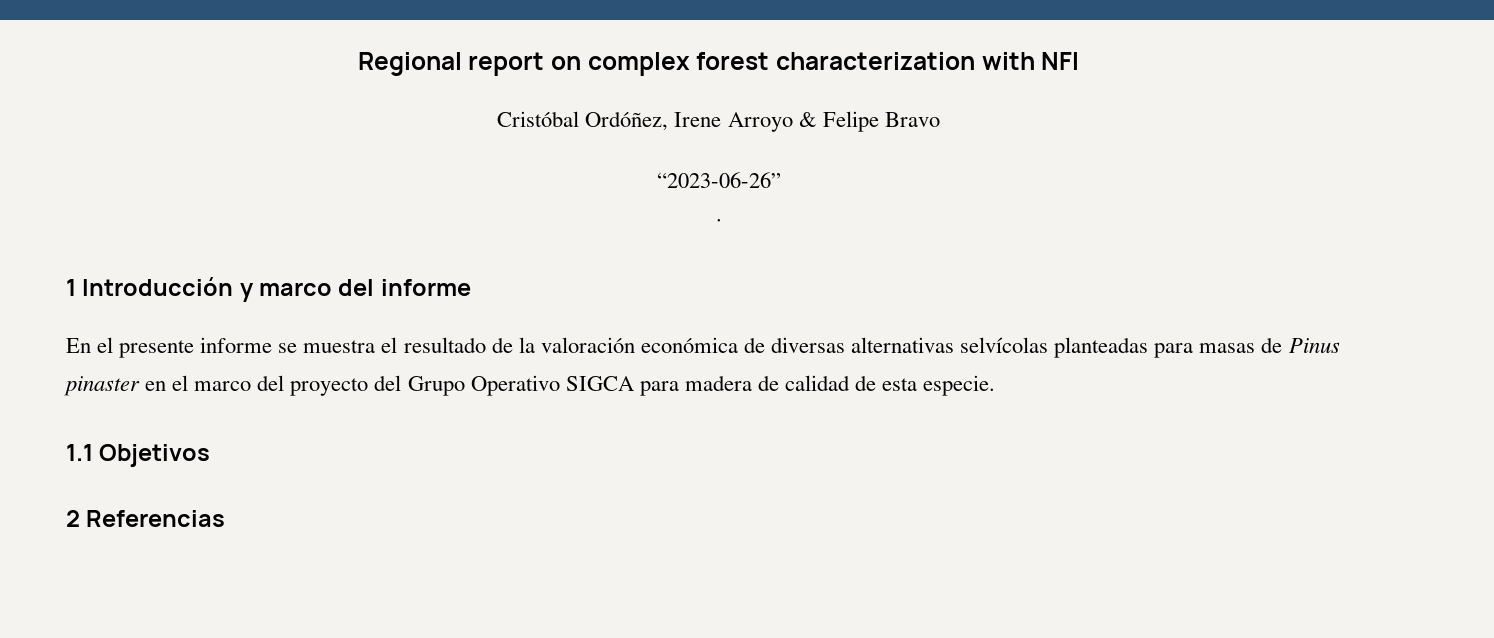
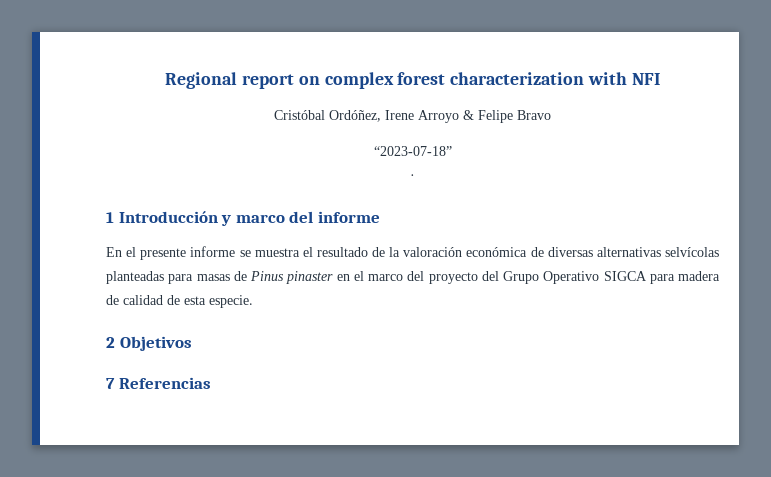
- “2023-06-26”
+ “2023-07-18”
- 1.1 Objetivos
+ 2 Objetivos
- 2 Referencias
+ 7 Referencias

